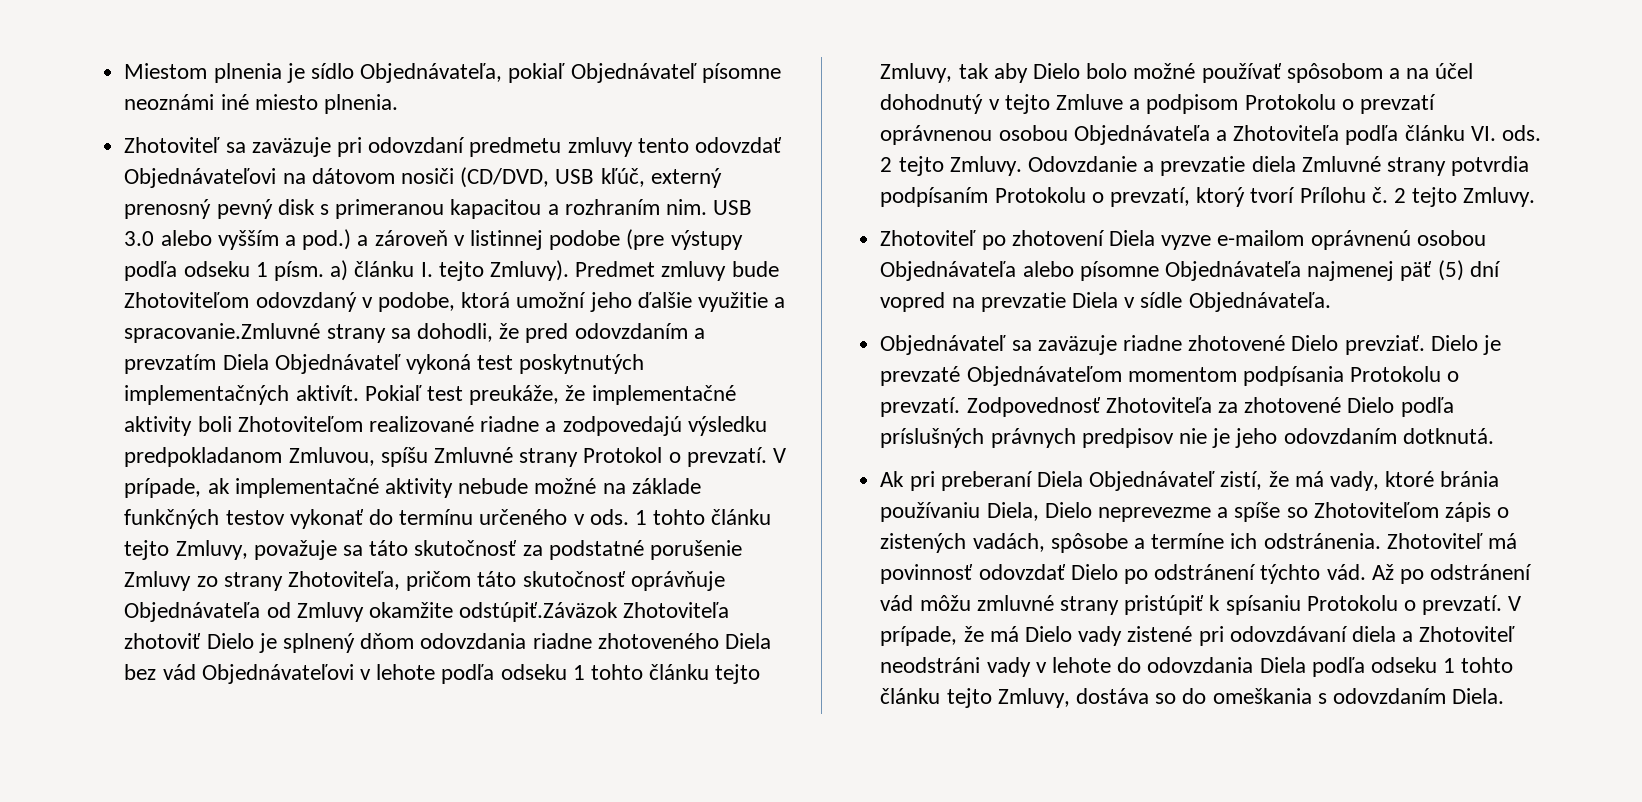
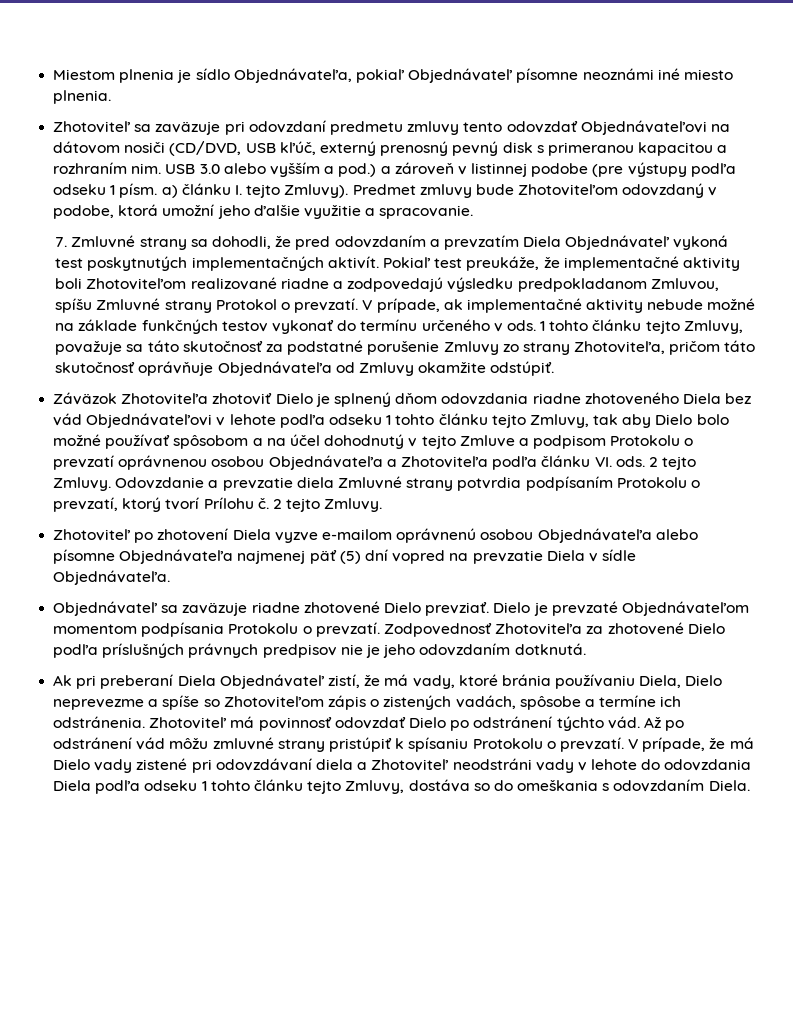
- Predmet zmluvy bude Zhotoviteľom odovzdaný v podobe, ktorá umožní jeho ďalšie využitie a spracovanie.Zmluvné strany sa dohodli, že pred odovzdaním a prevzatím Diela Objednávateľ vykoná test poskytnutých implementačných aktivít.
+ Predmet zmluvy bude Zhotoviteľom odovzdaný v podobe, ktorá umožní jeho ďalšie využitie a spracovanie.
+ 7. Zmluvné strany sa dohodli, že pred odovzdaním a prevzatím Diela Objednávateľ vykoná test poskytnutých implementačných aktivít.
- 1 tohto článku tejto Zmluvy, považuje sa táto skutočnosť za podstatné porušenie Zmluvy zo strany Zhotoviteľa, pričom táto skutočnosť oprávňuje Objednávateľa od Zmluvy okamžite odstúpiť.Záväzok Zhotoviteľa zhotoviť Dielo je splnený dňom odovzdania riadne zhotoveného Diela bez vád Objednávateľovi v lehote podľa odseku 1 tohto článku tejto Zmluvy, tak aby Dielo bolo možné používať spôsobom a na účel dohodnutý v tejto Zmluve a podpisom Protokolu o prevzatí oprávnenou osobou Objednávateľa a Zhotoviteľa podľa článku VI. ods.
+ 1 tohto článku tejto Zmluvy, považuje sa táto skutočnosť za podstatné porušenie Zmluvy zo strany Zhotoviteľa, pričom táto skutočnosť oprávňuje Objednávateľa od Zmluvy okamžite odstúpiť.
+ Záväzok Zhotoviteľa zhotoviť Dielo je splnený dňom odovzdania riadne zhotoveného Diela bez vád Objednávateľovi v lehote podľa odseku 1 tohto článku tejto Zmluvy, tak aby Dielo bolo možné používať spôsobom a na účel dohodnutý v tejto Zmluve a podpisom Protokolu o prevzatí oprávnenou osobou Objednávateľa a Zhotoviteľa podľa článku VI. ods.

